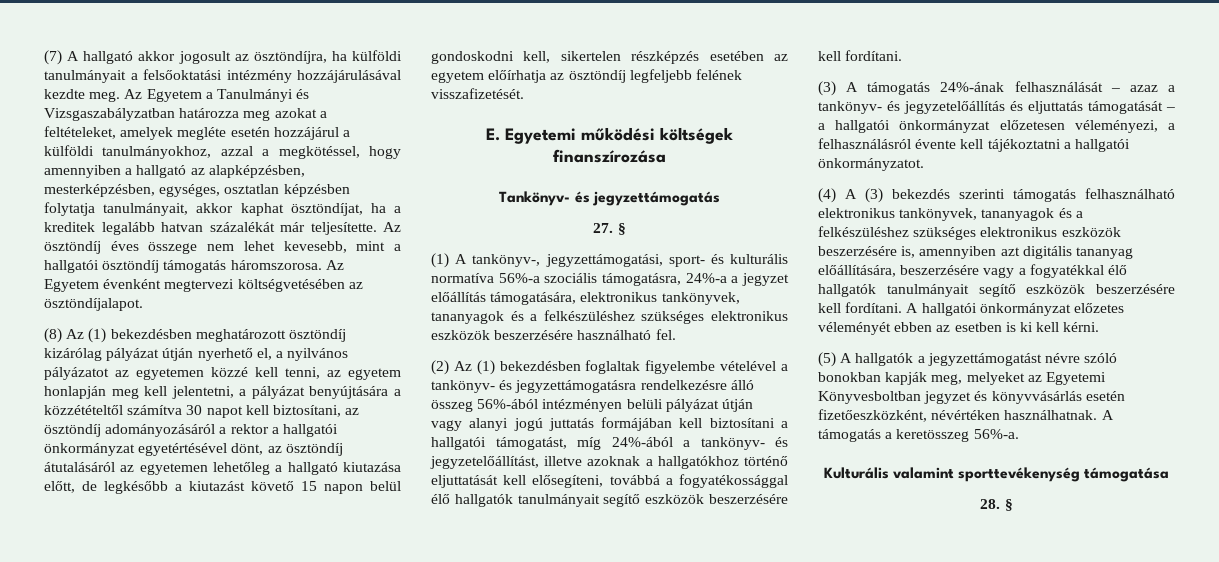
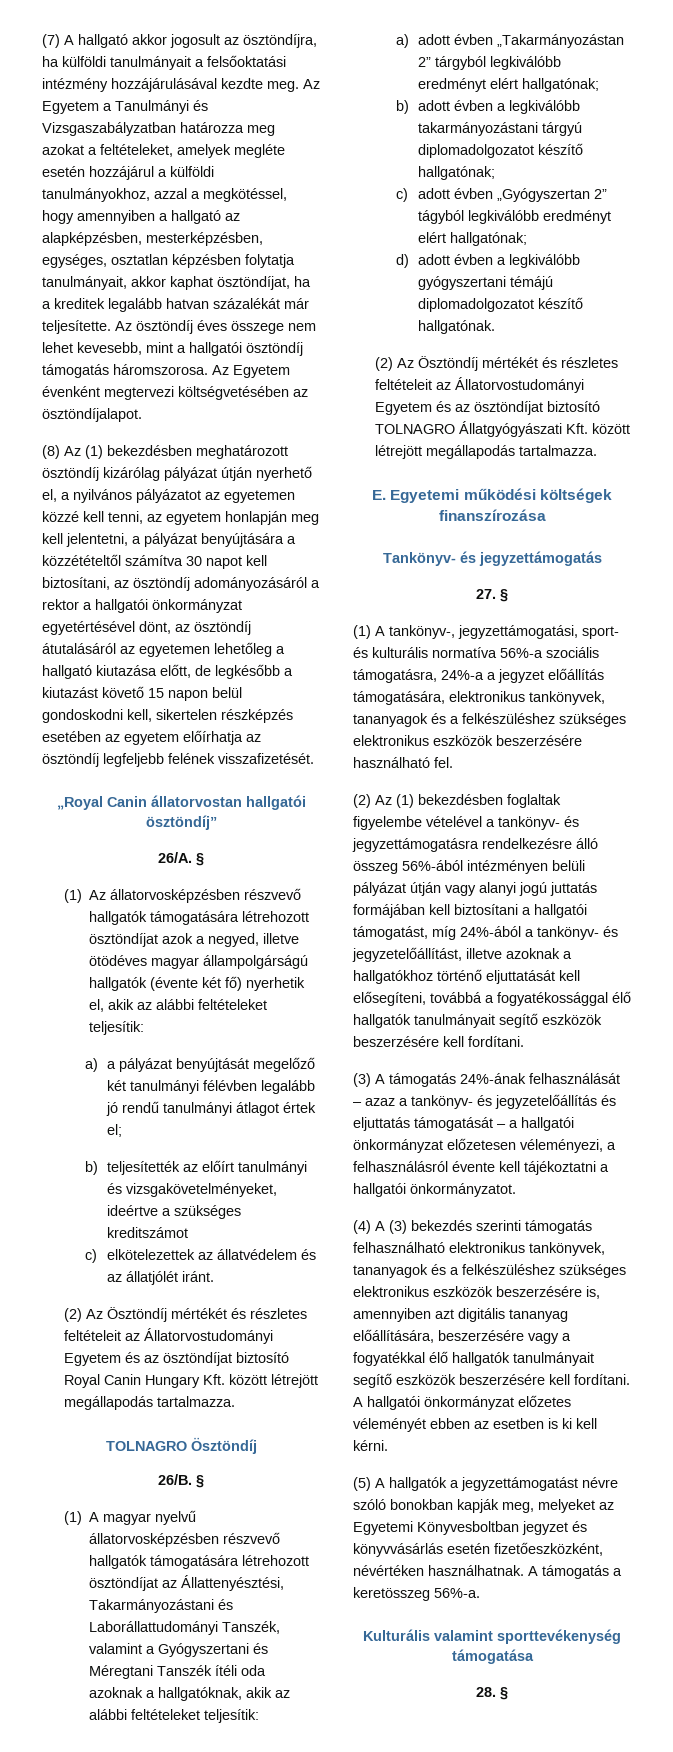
+ „Royal Canin állatorvostan hallgatói ösztöndíj”
+ 26/A. §
+ (1) Az állatorvosképzésben részvevő hallgatók támogatására létrehozott ösztöndíjat azok a negyed, illetve ötödéves magyar állampolgárságú hallgatók (évente két fő) nyerhetik el, akik az alábbi feltételeket teljesítik:
+ a) a pályázat benyújtását megelőző két tanulmányi félévben legalább jó rendű tanulmányi átlagot értek el;
+ b) teljesítették az előírt tanulmányi és vizsgakövetelményeket, ideértve a szükséges kreditszámot
+ c) elkötelezettek az állatvédelem és az állatjólét iránt.
+ (2) Az Ösztöndíj mértékét és részletes feltételeit az Állatorvostudományi Egyetem és az ösztöndíjat biztosító Royal Canin Hungary Kft. között létrejött megállapodás tartalmazza.
+ TOLNAGRO Ösztöndíj
+ 26/B. §
+ (1) A magyar nyelvű állatorvosképzésben részvevő hallgatók támogatására létrehozott ösztöndíjat az Állattenyésztési, Takarmányozástani és Laborállattudományi Tanszék, valamint a Gyógyszertani és Méregtani Tanszék ítéli oda azoknak a hallgatóknak, akik az alábbi feltételeket teljesítik:
+ a) adott évben „Takarmányozástan 2” tárgyból legkiválóbb eredményt elért hallgatónak;
+ b) adott évben a legkiválóbb takarmányozástani tárgyú diplomadolgozatot készítő hallgatónak;
+ c) adott évben „Gyógyszertan 2” tágyból legkiválóbb eredményt elért hallgatónak;
+ d) adott évben a legkiválóbb gyógyszertani témájú diplomadolgozatot készítő hallgatónak.
+ (2) Az Ösztöndíj mértékét és részletes feltételeit az Állatorvostudományi Egyetem és az ösztöndíjat biztosító TOLNAGRO Állatgyógyászati Kft. között létrejött megállapodás tartalmazza.

